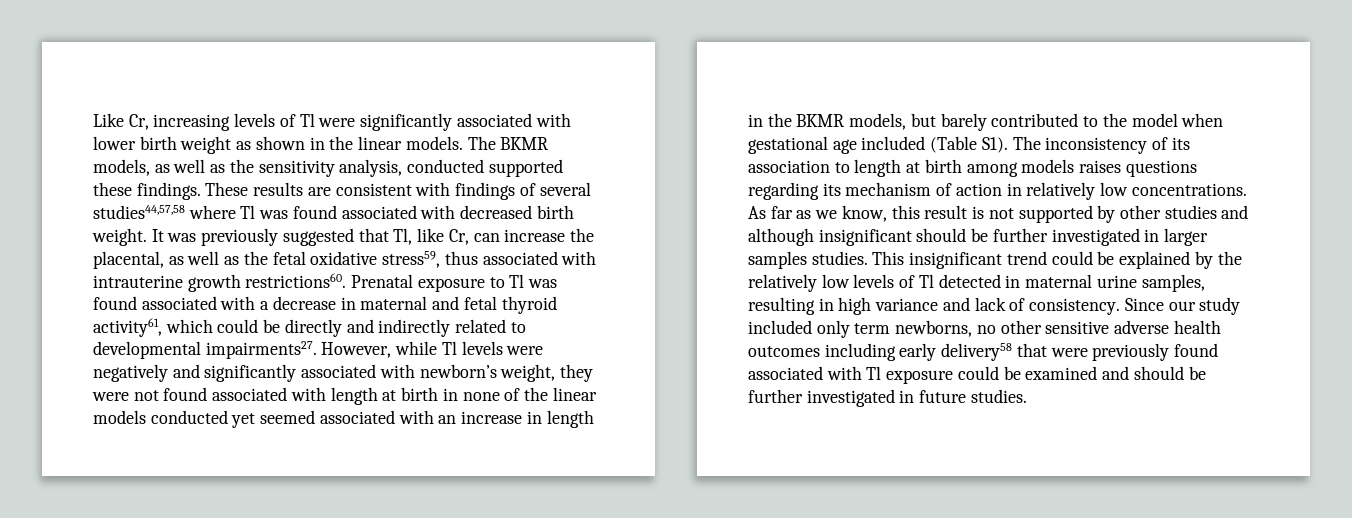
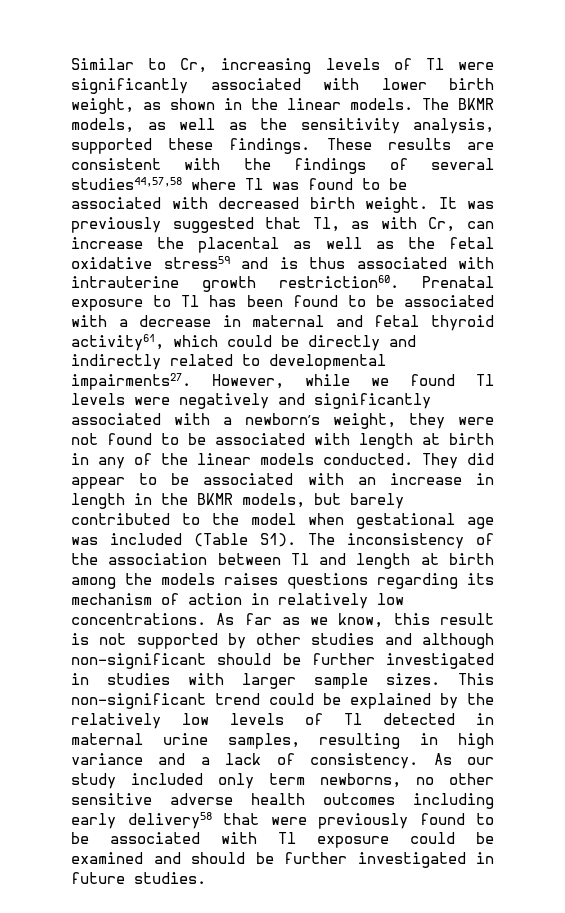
- Like Cr, increasing levels of Tl were significantly associated with lower birth weight as shown in the linear models.
+ Similar to Cr, increasing levels of Tl were significantly associated with lower birth weight, as shown in the linear models.
- The BKMR models, as well as the sensitivity analysis, conducted supported these findings.
+ The BKMR models, as well as the sensitivity analysis, supported these findings.
- These results are consistent with findings of several studies44,57,58 where Tl was found associated with decreased birth weight.
+ These results are consistent with the findings of several studies44,57,58 where Tl was found to be associated with decreased birth weight.
- It was previously suggested that Tl, like Cr, can increase the placental, as well as the fetal oxidative stress59, thus associated with intrauterine growth restrictions60.
+ It was previously suggested that Tl, as with Cr, can increase the placental as well as the fetal oxidative stress59 and is thus associated with intrauterine growth restriction60.
- Prenatal exposure to Tl was found associated with a decrease in maternal and fetal thyroid activity61, which could be directly and indirectly related to developmental impairments27.
+ Prenatal exposure to Tl has been found to be associated with a decrease in maternal and fetal thyroid activity61, which could be directly and indirectly related to developmental impairments27.
- However, while Tl levels were negatively and significantly associated with newborn’s weight, they were not found associated with length at birth in none of the linear models conducted yet seemed associated with an increase in length in the BKMR models, but barely contributed to the model when gestational age included (Table S1). The inconsistency of its association to length at birth among models raises questions regarding its mechanism of action in relatively low concentrations.
+ However, while we found Tl levels were negatively and significantly associated with a newborn’s weight, they were not found to be associated with length at birth in any of the linear models conducted. They did appear to be associated with an increase in length in the BKMR models, but barely contributed to the model when gestational age was included (Table S1). The inconsistency of the association between Tl and length at birth among the models raises questions regarding its mechanism of action in relatively low concentrations.
- As far as we know, this result is not supported by other studies and although insignificant should be further investigated in larger samples studies. This insignificant trend could be explained by the relatively low levels of Tl detected in maternal urine samples, resulting in high variance and lack of consistency.
+ As far as we know, this result is not supported by other studies and although non-significant should be further investigated in studies with larger sample sizes. This non-significant trend could be explained by the relatively low levels of Tl detected in maternal urine samples, resulting in high variance and a lack of consistency.
- Since our study included only term newborns, no other sensitive adverse health outcomes including early delivery58 that were previously found associated with Tl exposure could be examined and should be further investigated in future studies.
+ As our study included only term newborns, no other sensitive adverse health outcomes including early delivery58 that were previously found to be associated with Tl exposure could be examined and should be further investigated in future studies.

